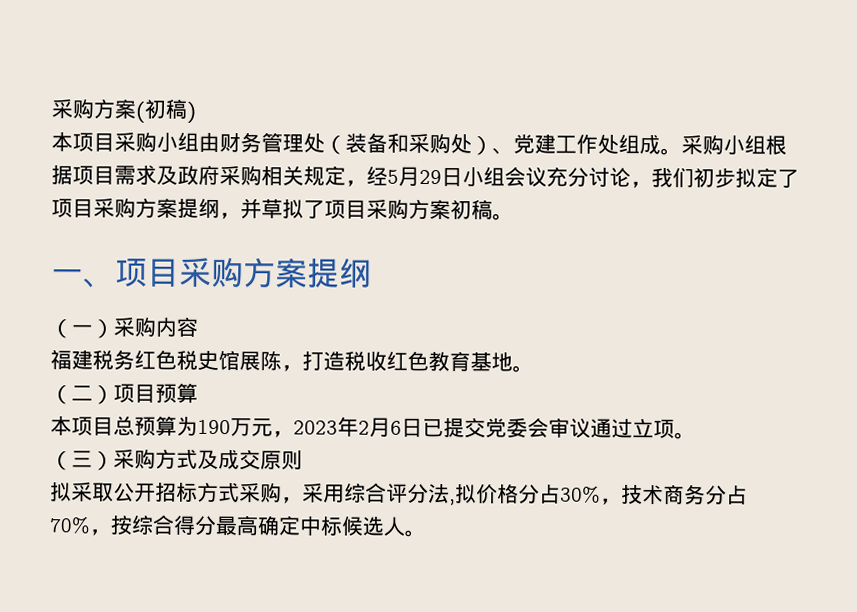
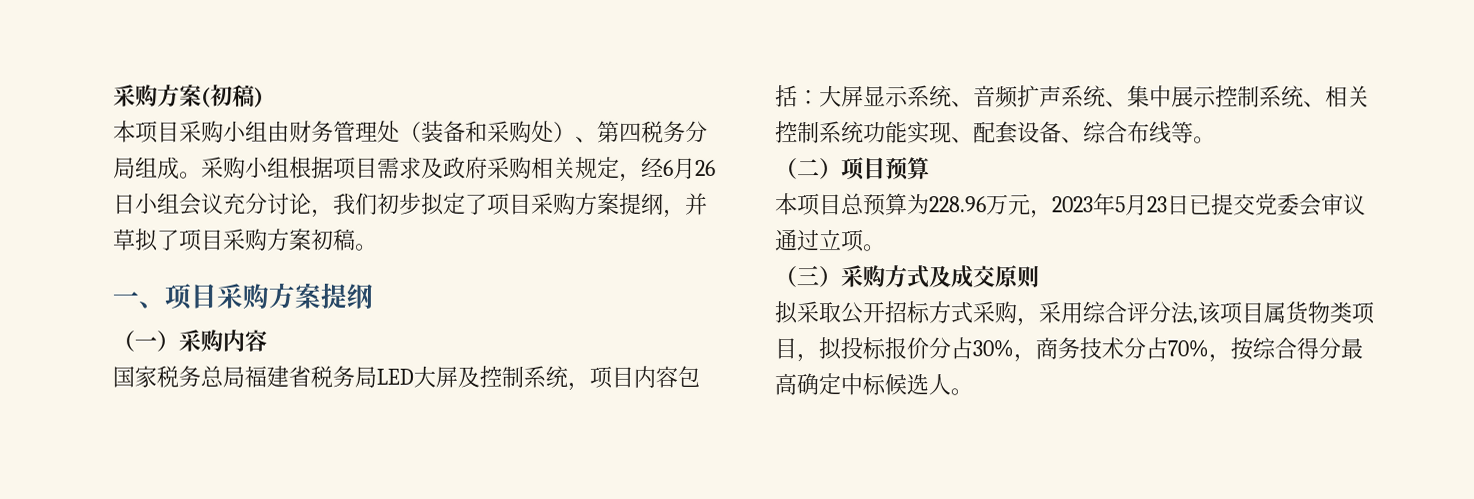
- 本项目采购小组由财务管理处（装备和采购处）、党建工作处组成。
+ 本项目采购小组由财务管理处（装备和采购处）、第四税务分局组成。
- 采购小组根据项目需求及政府采购相关规定，经5月29日小组会议充分讨论，我们初步拟定了项目采购方案提纲，并草拟了项目采购方案初稿。
+ 采购小组根据项目需求及政府采购相关规定，经6月26日小组会议充分讨论，我们初步拟定了项目采购方案提纲，并草拟了项目采购方案初稿。
- 福建税务红色税史馆展陈，打造税收红色教育基地。
+ 国家税务总局福建省税务局LED大屏及控制系统，项目内容包括：大屏显示系统、音频扩声系统、集中展示控制系统、相关控制系统功能实现、配套设备、综合布线等。
- 本项目总预算为190万元，2023年2月6日已提交党委会审议通过立项。
+ 本项目总预算为228.96万元，2023年5月23日已提交党委会审议通过立项。
- 拟采取公开招标方式采购，采用综合评分法,拟价格分占30%，技术商务分占70%，按综合得分最高确定中标候选人。
+ 拟采取公开招标方式采购，采用综合评分法,该项目属货物类项目，拟投标报价分占30%，商务技术分占70%，按综合得分最高确定中标候选人。

